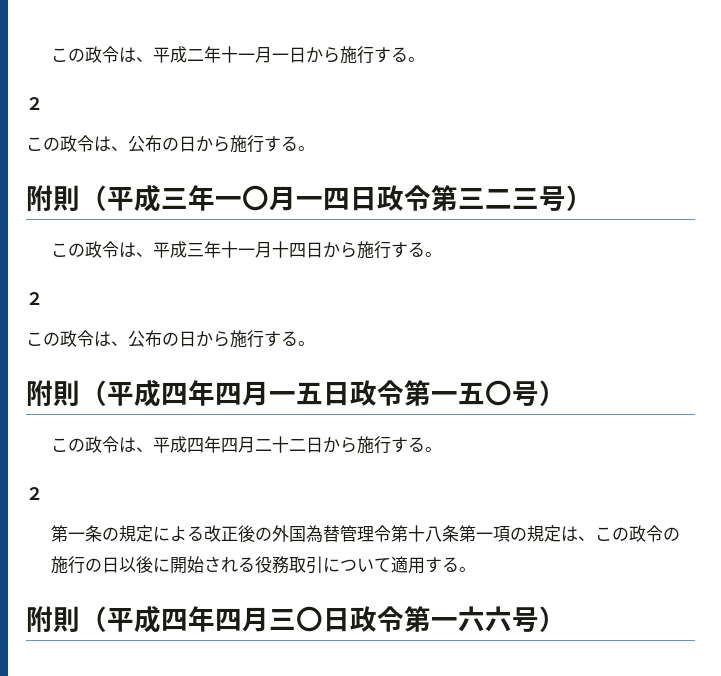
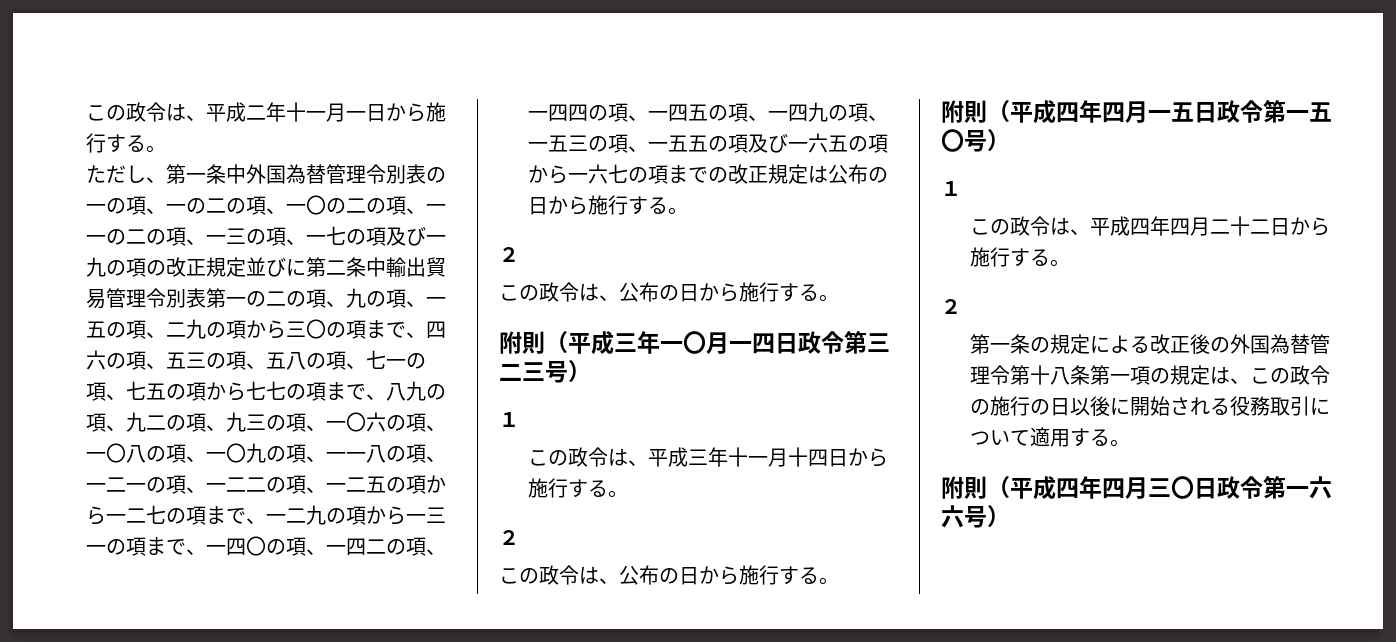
+ ただし、第一条中外国為替管理令別表の一の項、一の二の項、一〇の二の項、一一の二の項、一三の項、一七の項及び一九の項の改正規定並びに第二条中輸出貿易管理令別表第一の二の項、九の項、一五の項、二九の項から三〇の項まで、四六の項、五三の項、五八の項、七一の項、七五の項から七七の項まで、八九の項、九二の項、九三の項、一〇六の項、一〇八の項、一〇九の項、一一八の項、一二一の項、一二二の項、一二五の項から一二七の項まで、一二九の項から一三一の項まで、一四〇の項、一四二の項、一四四の項、一四五の項、一四九の項、一五三の項、一五五の項及び一六五の項から一六七の項までの改正規定は公布の日から施行する。
  附則（平成三年一〇月一四日政令第三二三号）
+ １
  附則（平成四年四月一五日政令第一五〇号）
+ １

